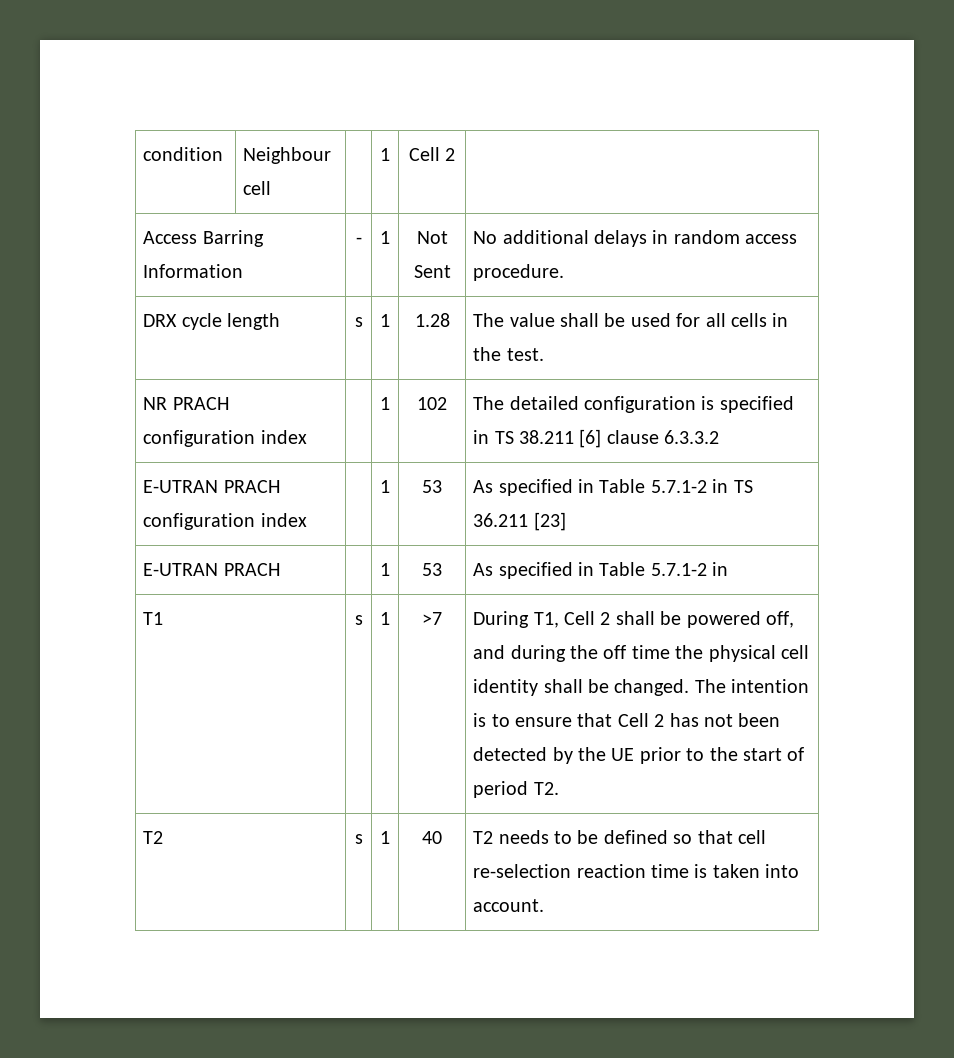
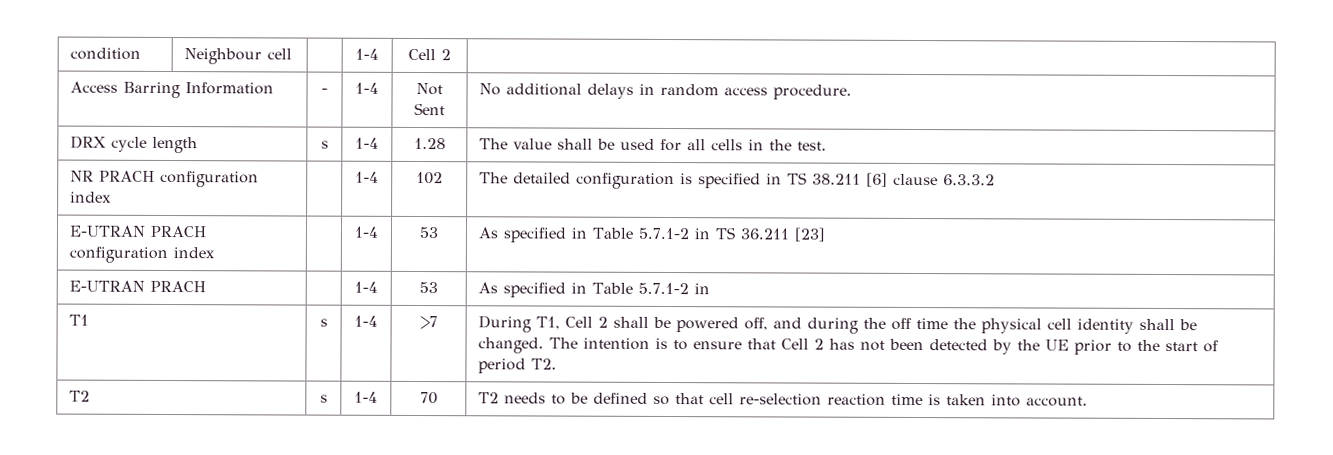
- condition | Neighbour cell | | 1 | Cell 2 |
+ condition | Neighbour cell | | 1-4 | Cell 2 |
- Access Barring Information | - | 1 | Not Sent | No additional delays in random access procedure.
+ Access Barring Information | - | 1-4 | Not Sent | No additional delays in random access procedure.
- DRX cycle length | s | 1 | 1.28 | The value shall be used for all cells in the test.
+ DRX cycle length | s | 1-4 | 1.28 | The value shall be used for all cells in the test.
- NR PRACH configuration index | | 1 | 102 | The detailed configuration is specified in TS 38.211 [6] clause 6.3.3.2
+ NR PRACH configuration index | | 1-4 | 102 | The detailed configuration is specified in TS 38.211 [6] clause 6.3.3.2
- E-UTRAN PRACH configuration index | | 1 | 53 | As specified in Table 5.7.1-2 in TS 36.211 [23]
+ E-UTRAN PRACH configuration index | | 1-4 | 53 | As specified in Table 5.7.1-2 in TS 36.211 [23]
- E-UTRAN PRACH | | 1 | 53 | As specified in Table 5.7.1-2 in
+ E-UTRAN PRACH | | 1-4 | 53 | As specified in Table 5.7.1-2 in
- T1 | s | 1
+ T1 | s | 1-4
- T2 | s | 1 | 40 | T2 needs to be defined so that cell re-selection reaction time is taken into account.
+ T2 | s | 1-4 | 70 | T2 needs to be defined so that cell re-selection reaction time is taken into account.

